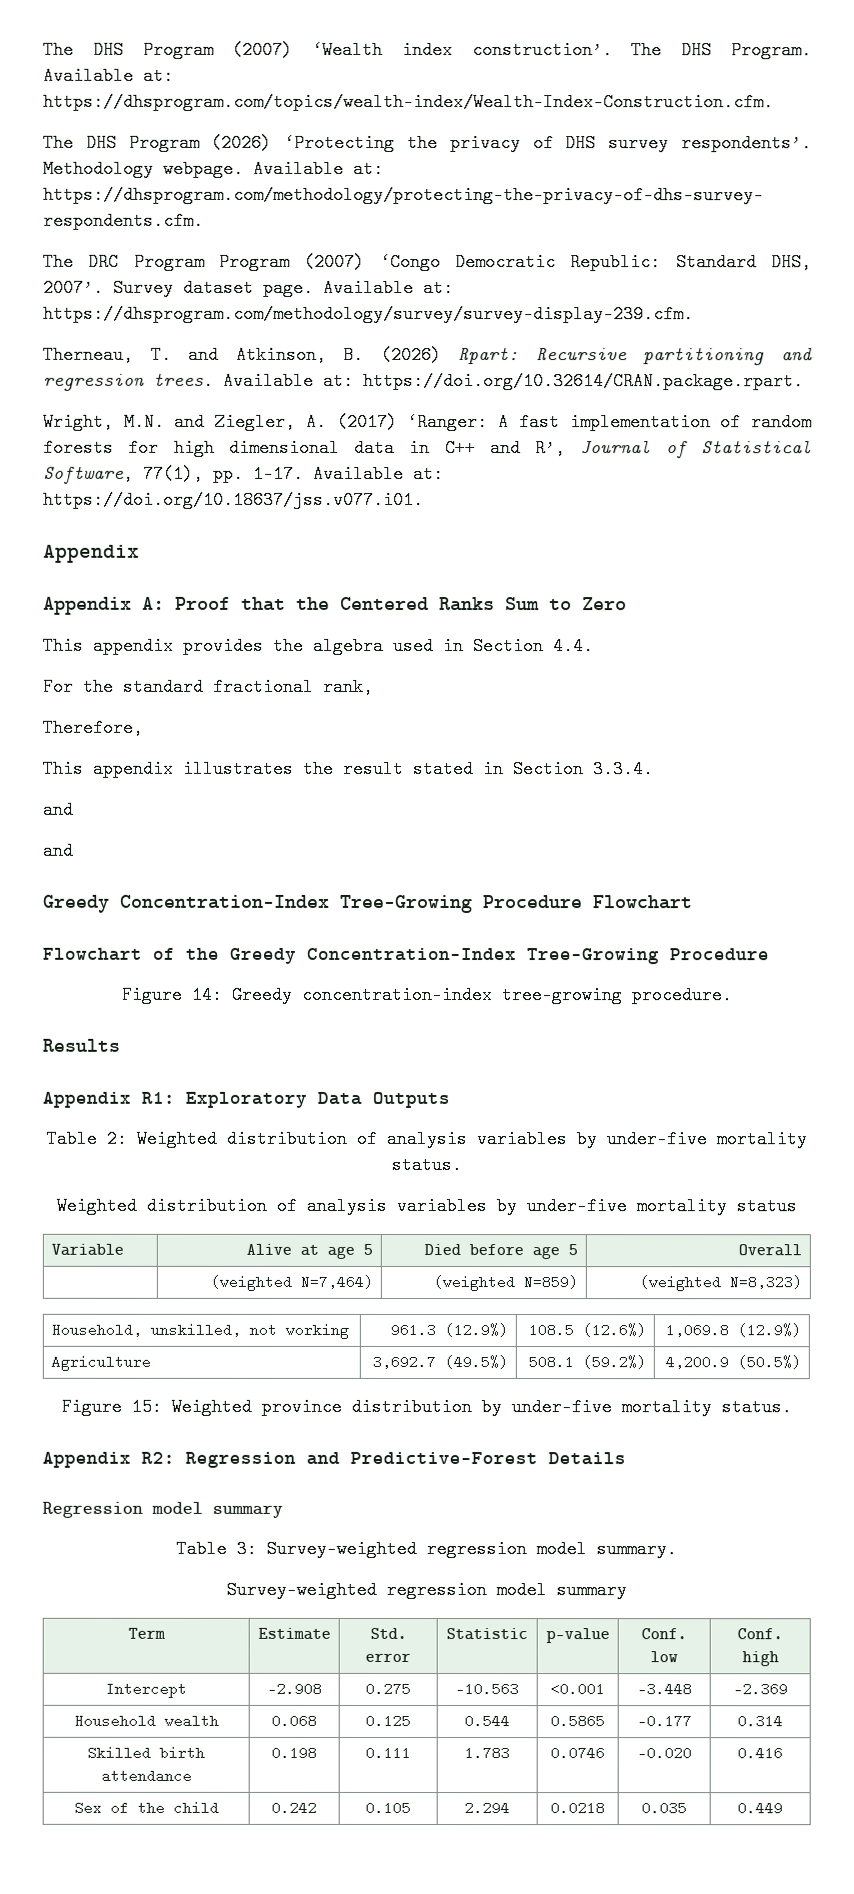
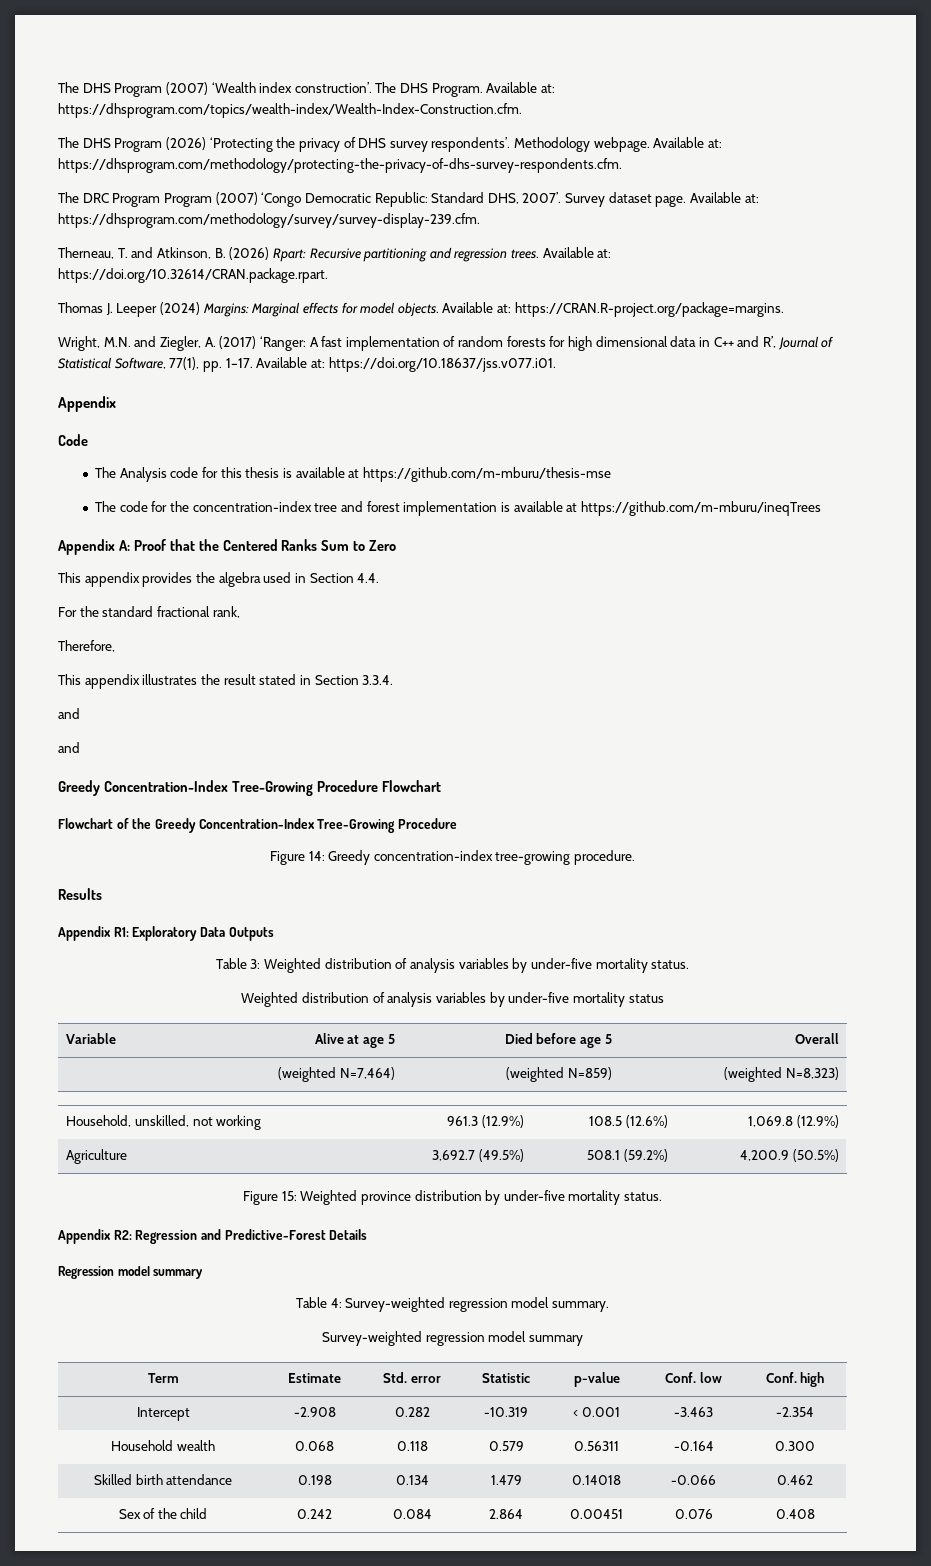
+ Thomas J. Leeper (2024) Margins: Marginal effects for model objects. Available at: https://CRAN.R-project.org/package=margins.
+ Code
+ The Analysis code for this thesis is available at https://github.com/m-mburu/thesis-mse
+ The code for the concentration-index tree and forest implementation is available at https://github.com/m-mburu/ineqTrees
- Table 2: Weighted distribution of analysis variables by under-five mortality status.
+ Table 3: Weighted distribution of analysis variables by under-five mortality status.
- Table 3: Survey-weighted regression model summary.
+ Table 4: Survey-weighted regression model summary.
- Intercept | -2.908 | 0.275 | -10.563 | <0.001 | -3.448 | -2.369
- Household wealth | 0.068 | 0.125 | 0.544 | 0.5865 | -0.177 | 0.314
+ Intercept | -2.908 | 0.282 | -10.319 | < 0.001 | -3.463 | -2.354
+ Household wealth | 0.068 | 0.118 | 0.579 | 0.56311 | -0.164 | 0.300
- Skilled birth attendance | 0.198 | 0.111 | 1.783 | 0.0746 | -0.020 | 0.416
+ Skilled birth attendance | 0.198 | 0.134 | 1.479 | 0.14018 | -0.066 | 0.462
- Sex of the child | 0.242 | 0.105 | 2.294 | 0.0218 | 0.035 | 0.449
+ Sex of the child | 0.242 | 0.084 | 2.864 | 0.00451 | 0.076 | 0.408

